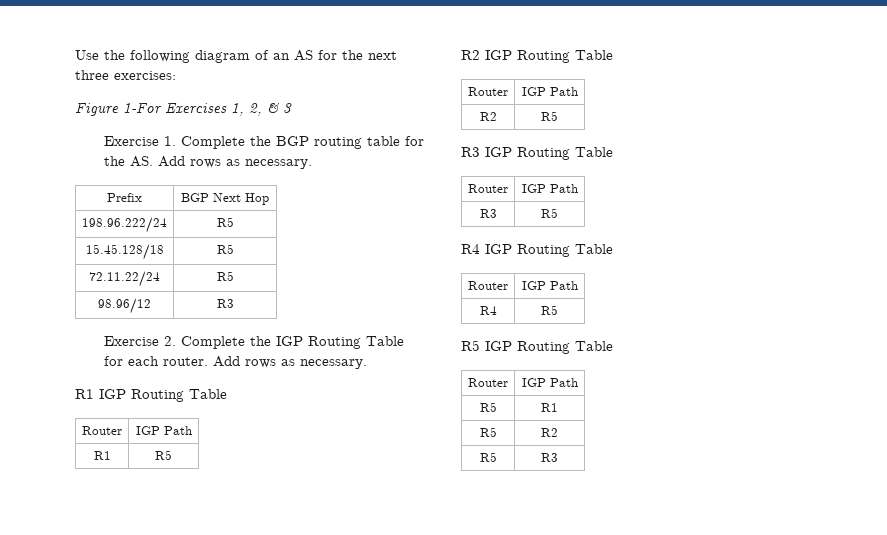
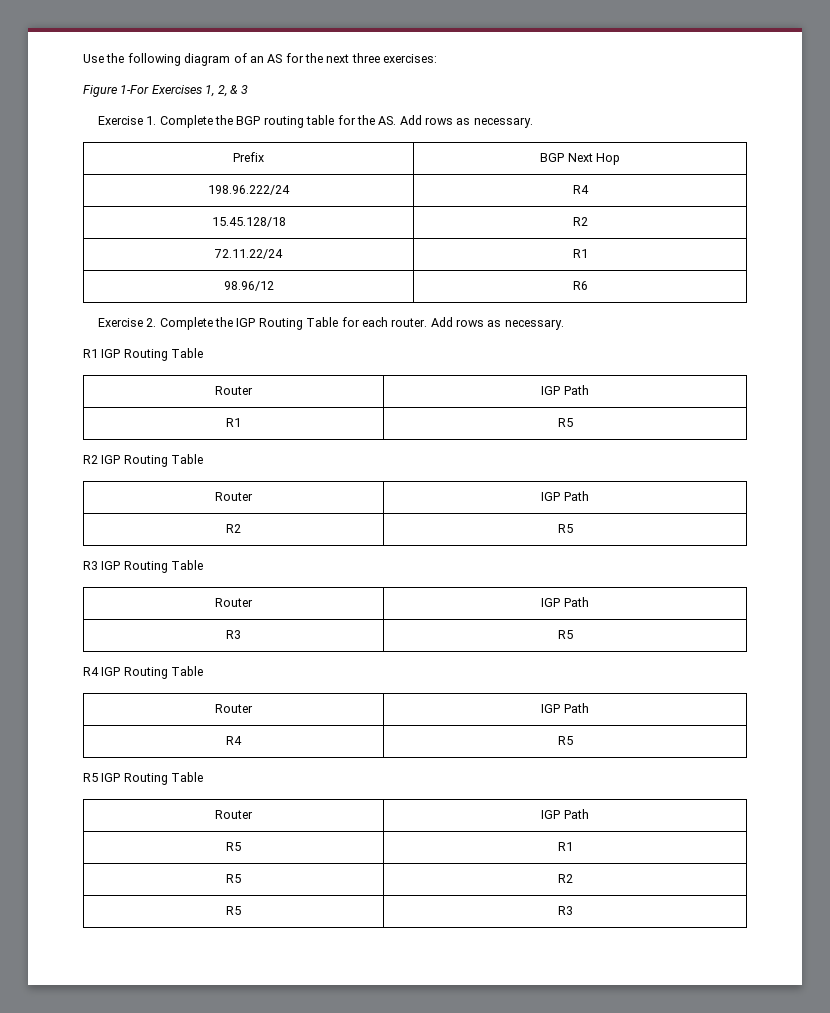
- 198.96.222/24 | R5
+ 198.96.222/24 | R4
- 15.45.128/18 | R5
+ 15.45.128/18 | R2
- 72.11.22/24 | R5
+ 72.11.22/24 | R1
- 98.96/12 | R3
+ 98.96/12 | R6

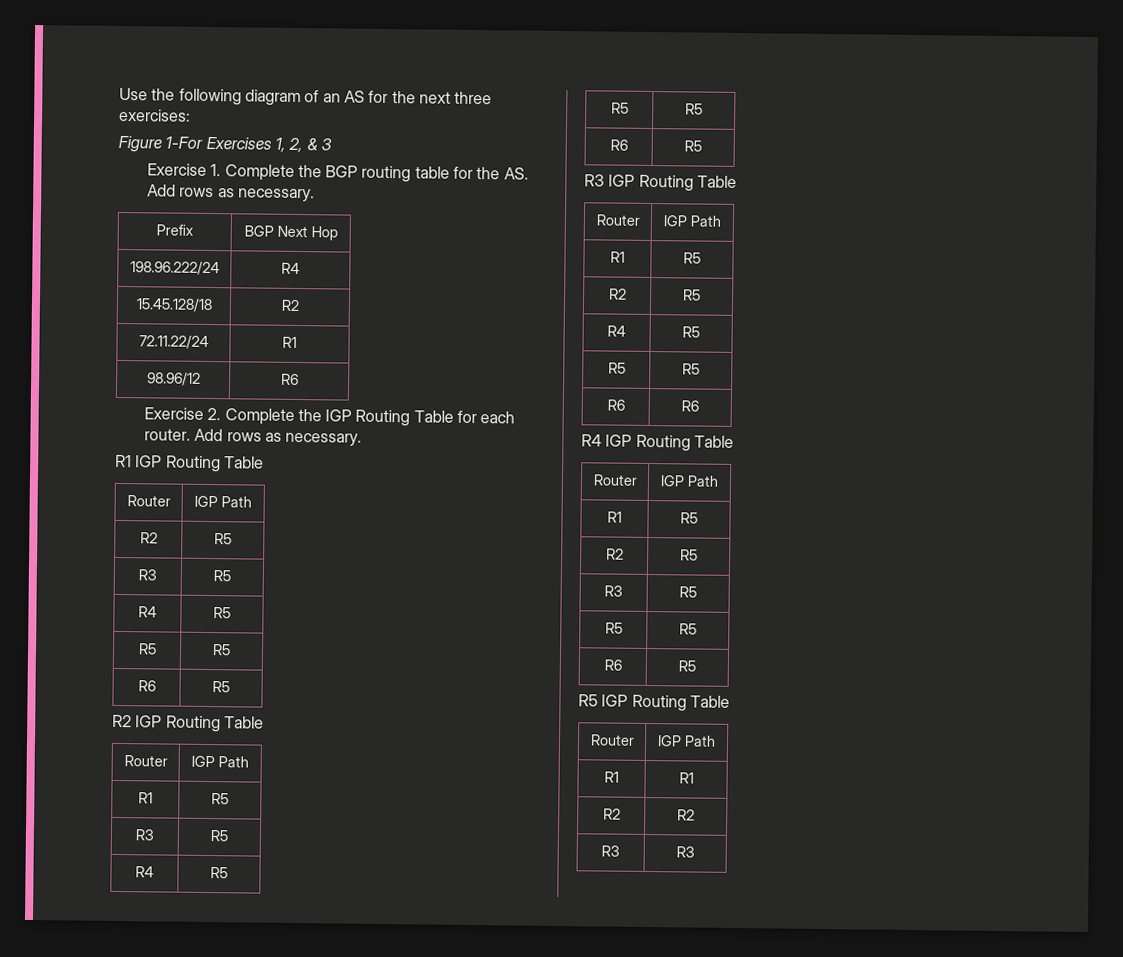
  R1 IGP Routing Table
  Router | IGP Path
- R1 | R5
+ R2 | R5
+ R3 | R5
+ R4 | R5
+ R5 | R5
+ R6 | R5
  R2 IGP Routing Table
  Router | IGP Path
- R2 | R5
+ R1 | R5
+ R3 | R5
+ R4 | R5
+ R5 | R5
+ R6 | R5
  R3 IGP Routing Table
  Router | IGP Path
- R3 | R5
+ R1 | R5
+ R2 | R5
+ R4 | R5
+ R5 | R5
+ R6 | R6
  R4 IGP Routing Table
  Router | IGP Path
- R4 | R5
+ R1 | R5
+ R2 | R5
+ R3 | R5
+ R5 | R5
+ R6 | R5
- R5 | R1
- R5 | R2
- R5 | R3
+ R1 | R1
+ R2 | R2
+ R3 | R3

